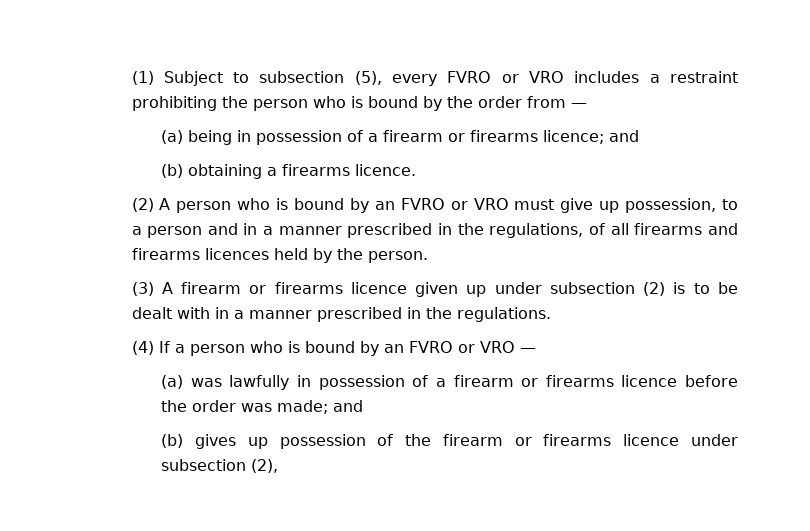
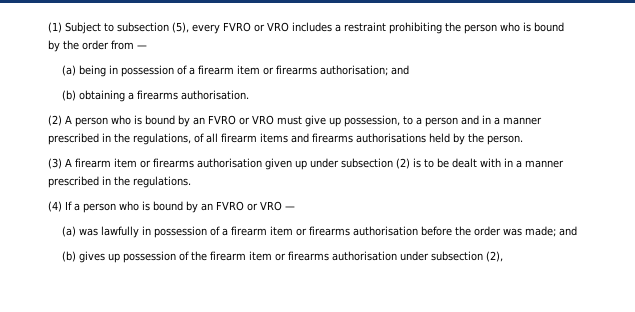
- (a) being in possession of a firearm or firearms licence; and
+ (a) being in possession of a firearm item or firearms authorisation; and
- (b) obtaining a firearms licence.
+ (b) obtaining a firearms authorisation.
- (2) A person who is bound by an FVRO or VRO must give up possession, to a person and in a manner prescribed in the regulations, of all firearms and firearms licences held by the person.
+ (2) A person who is bound by an FVRO or VRO must give up possession, to a person and in a manner prescribed in the regulations, of all firearm items and firearms authorisations held by the person.
- (3) A firearm or firearms licence given up under subsection (2) is to be dealt with in a manner prescribed in the regulations.
+ (3) A firearm item or firearms authorisation given up under subsection (2) is to be dealt with in a manner prescribed in the regulations.
- (a) was lawfully in possession of a firearm or firearms licence before the order was made; and
+ (a) was lawfully in possession of a firearm item or firearms authorisation before the order was made; and
- (b) gives up possession of the firearm or firearms licence under subsection (2),
+ (b) gives up possession of the firearm item or firearms authorisation under subsection (2),

